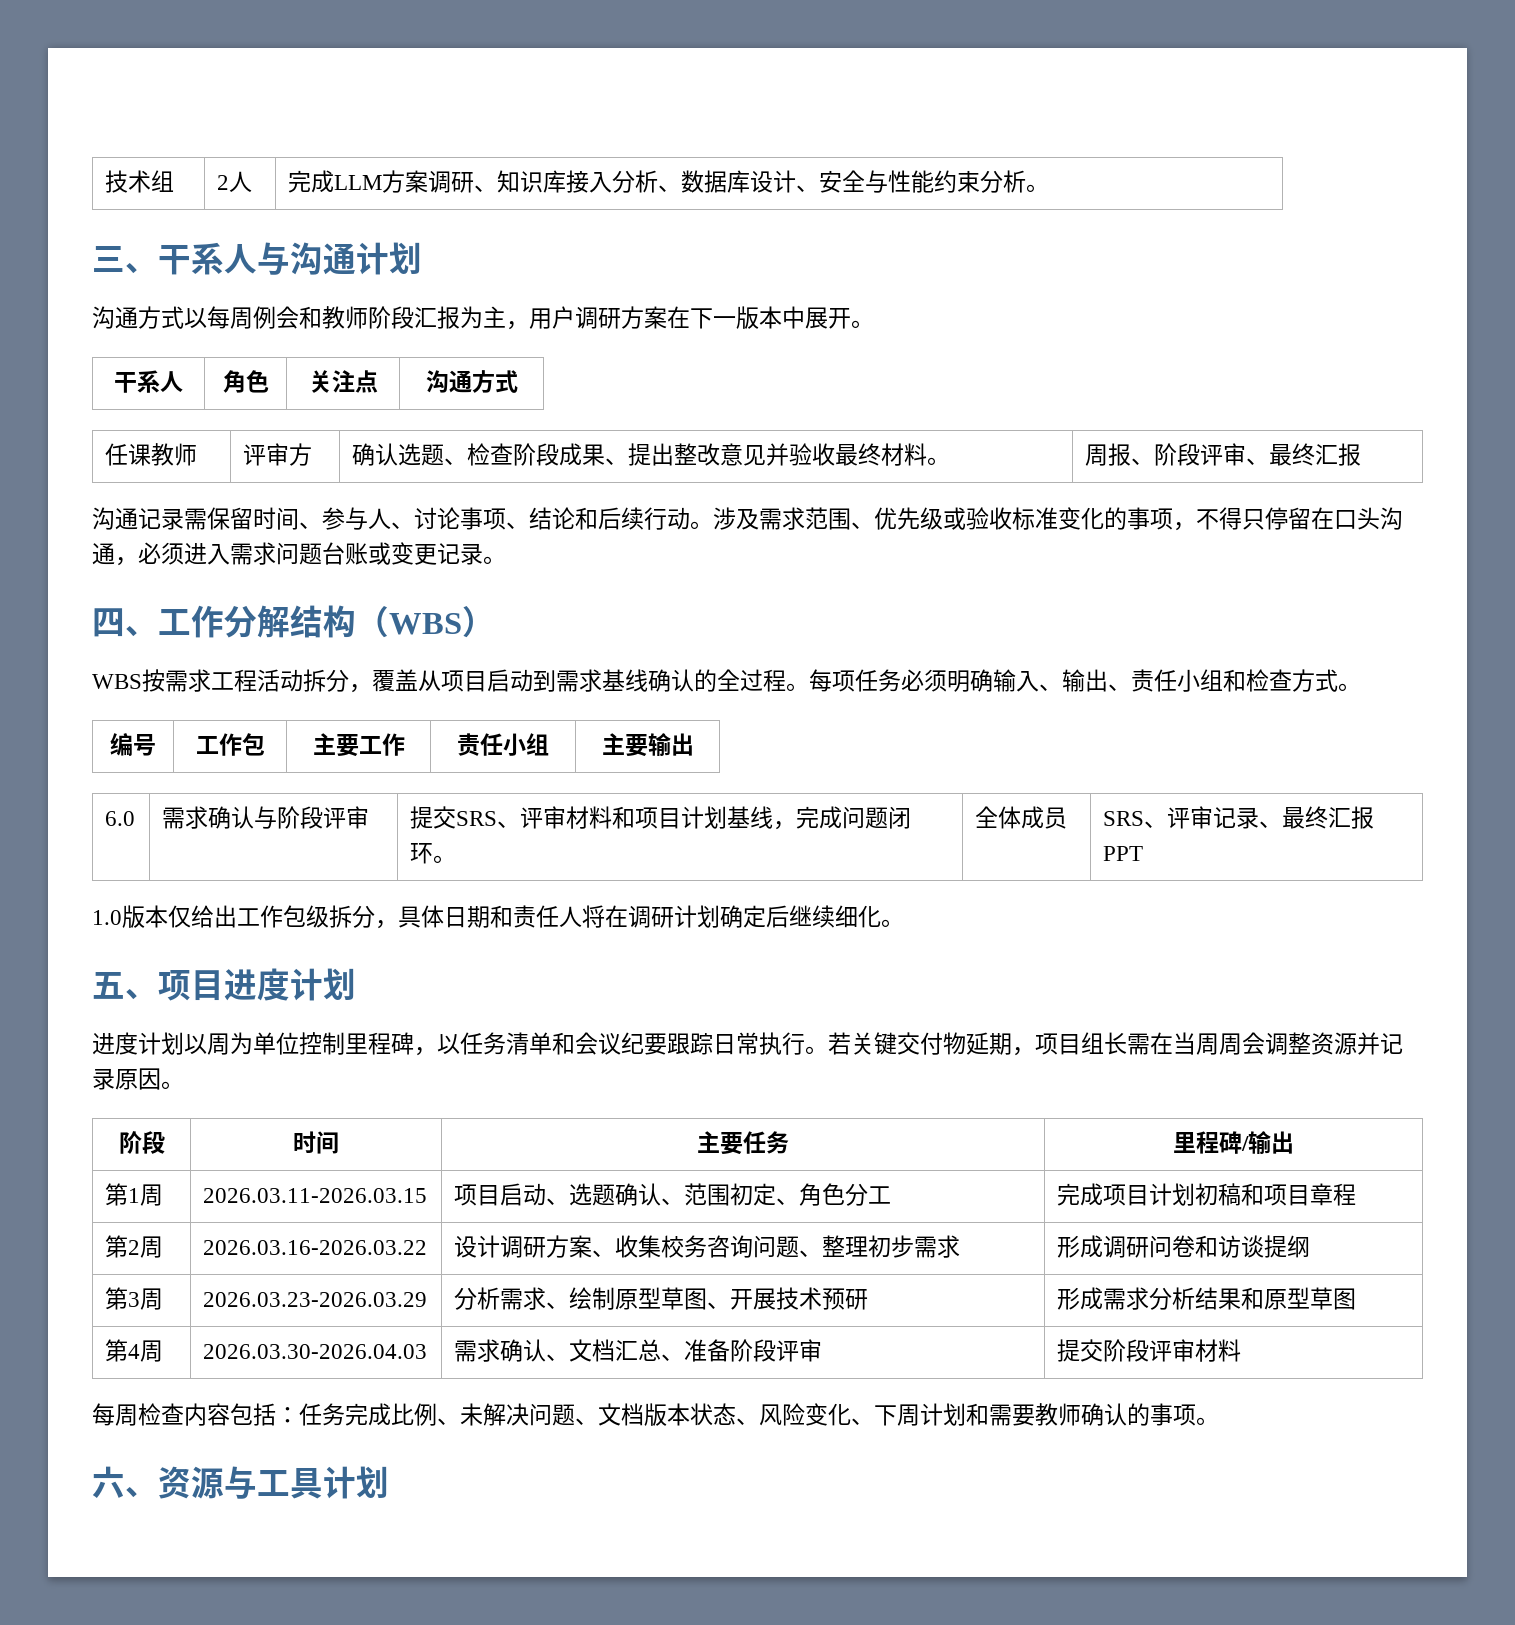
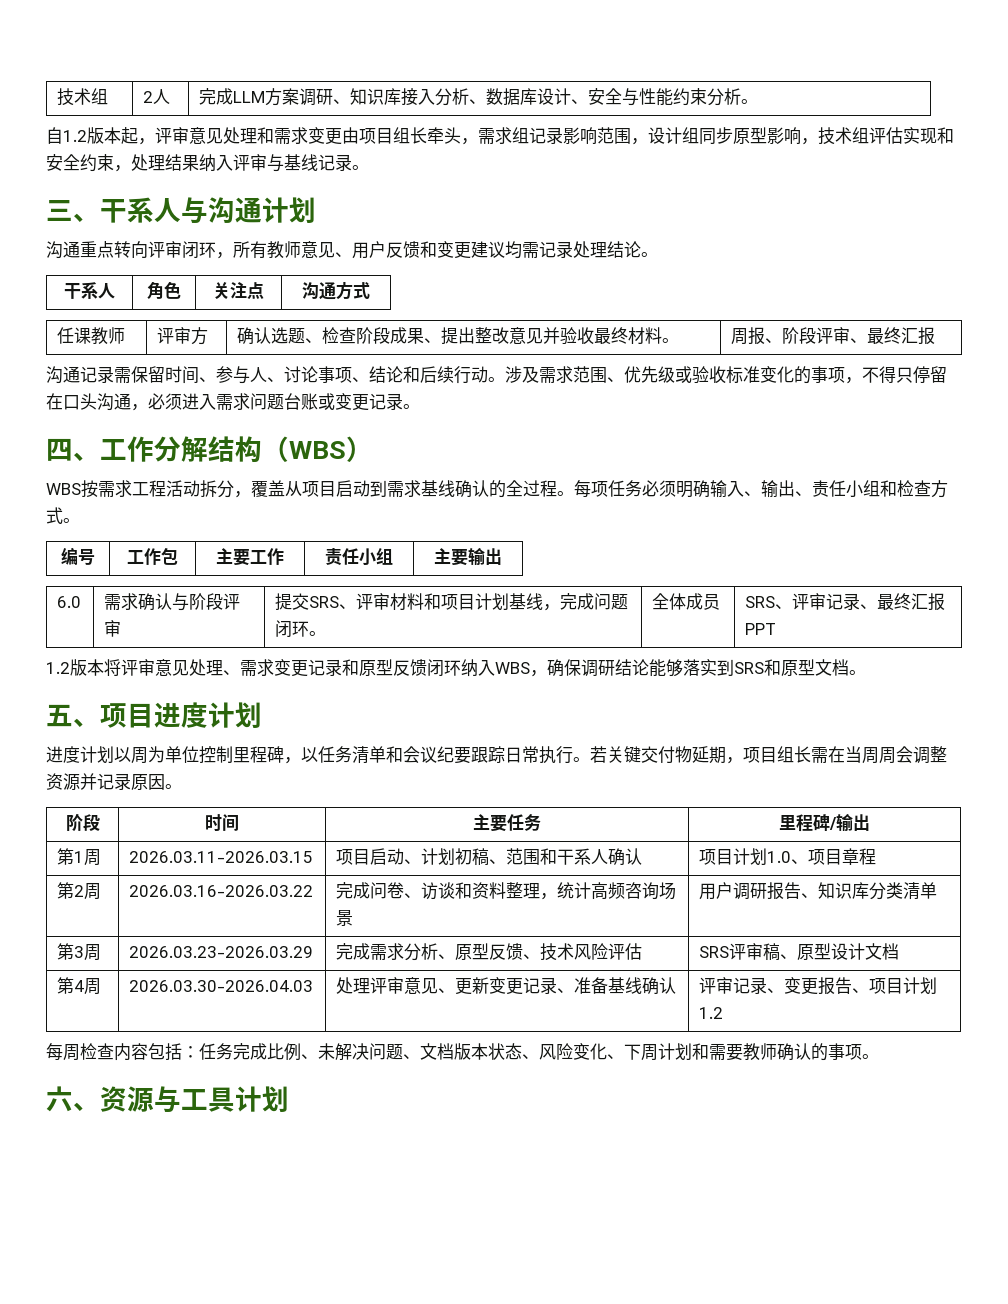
+ 自1.2版本起，评审意见处理和需求变更由项目组长牵头，需求组记录影响范围，设计组同步原型影响，技术组评估实现和安全约束，处理结果纳入评审与基线记录。
- 沟通方式以每周例会和教师阶段汇报为主，用户调研方案在下一版本中展开。
+ 沟通重点转向评审闭环，所有教师意见、用户反馈和变更建议均需记录处理结论。
- 1.0版本仅给出工作包级拆分，具体日期和责任人将在调研计划确定后继续细化。
+ 1.2版本将评审意见处理、需求变更记录和原型反馈闭环纳入WBS，确保调研结论能够落实到SRS和原型文档。
- 第1周 | 2026.03.11-2026.03.15 | 项目启动、选题确认、范围初定、角色分工 | 完成项目计划初稿和项目章程
+ 第1周 | 2026.03.11-2026.03.15 | 项目启动、计划初稿、范围和干系人确认 | 项目计划1.0、项目章程
- 第2周 | 2026.03.16-2026.03.22 | 设计调研方案、收集校务咨询问题、整理初步需求 | 形成调研问卷和访谈提纲
- 第3周 | 2026.03.23-2026.03.29 | 分析需求、绘制原型草图、开展技术预研 | 形成需求分析结果和原型草图
- 第4周 | 2026.03.30-2026.04.03 | 需求确认、文档汇总、准备阶段评审 | 提交阶段评审材料
+ 第2周 | 2026.03.16-2026.03.22 | 完成问卷、访谈和资料整理，统计高频咨询场景 | 用户调研报告、知识库分类清单
+ 第3周 | 2026.03.23-2026.03.29 | 完成需求分析、原型反馈、技术风险评估 | SRS评审稿、原型设计文档
+ 第4周 | 2026.03.30-2026.04.03 | 处理评审意见、更新变更记录、准备基线确认 | 评审记录、变更报告、项目计划1.2

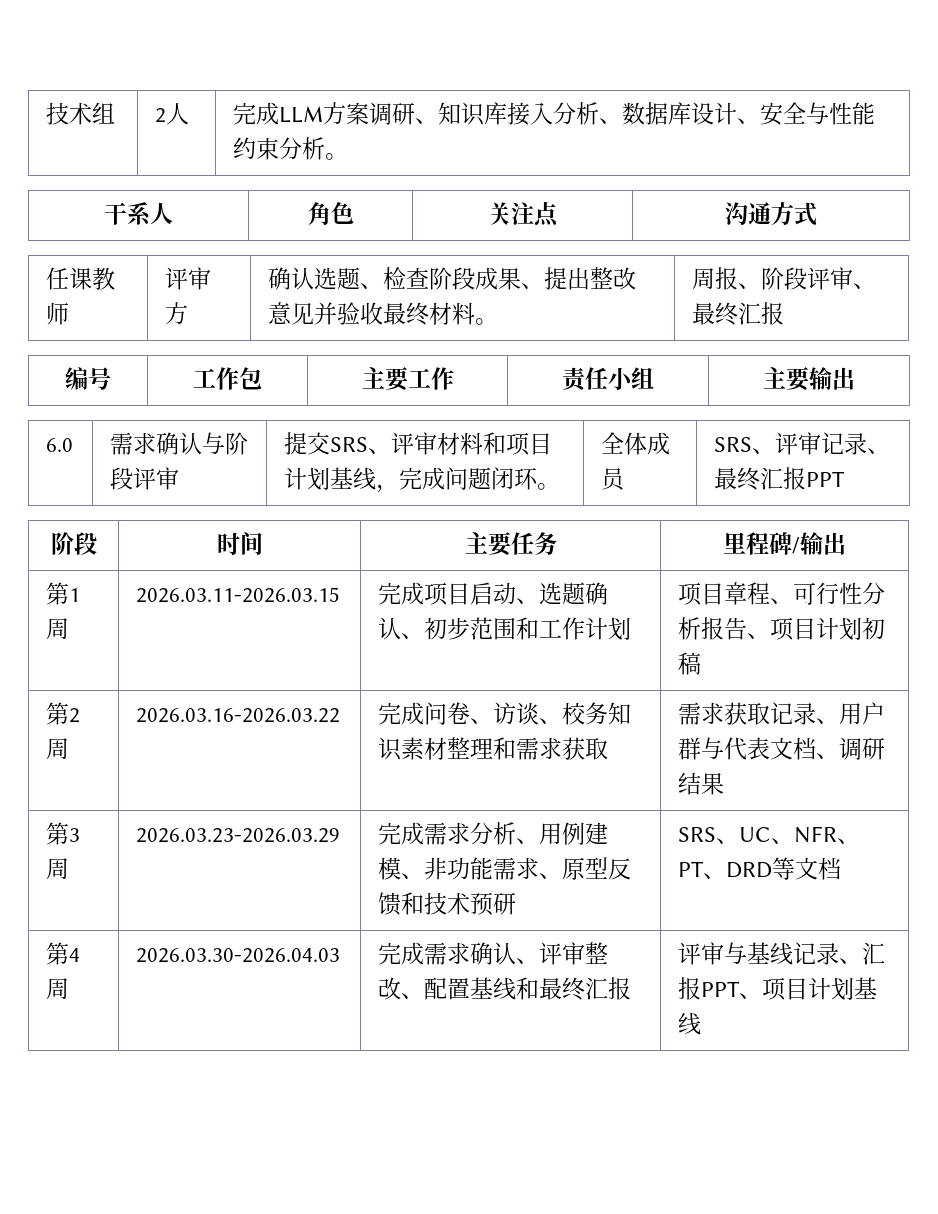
- 自1.2版本起，评审意见处理和需求变更由项目组长牵头，需求组记录影响范围，设计组同步原型影响，技术组评估实现和安全约束，处理结果纳入评审与基线记录。
- 三、干系人与沟通计划
- 沟通重点转向评审闭环，所有教师意见、用户反馈和变更建议均需记录处理结论。
- 沟通记录需保留时间、参与人、讨论事项、结论和后续行动。涉及需求范围、优先级或验收标准变化的事项，不得只停留在口头沟通，必须进入需求问题台账或变更记录。
- 四、工作分解结构（WBS）
- WBS按需求工程活动拆分，覆盖从项目启动到需求基线确认的全过程。每项任务必须明确输入、输出、责任小组和检查方式。
- 1.2版本将评审意见处理、需求变更记录和原型反馈闭环纳入WBS，确保调研结论能够落实到SRS和原型文档。
- 五、项目进度计划
- 进度计划以周为单位控制里程碑，以任务清单和会议纪要跟踪日常执行。若关键交付物延期，项目组长需在当周周会调整资源并记录原因。
- 第1周 | 2026.03.11-2026.03.15 | 项目启动、计划初稿、范围和干系人确认 | 项目计划1.0、项目章程
+ 第1周 | 2026.03.11-2026.03.15 | 完成项目启动、选题确认、初步范围和工作计划 | 项目章程、可行性分析报告、项目计划初稿
- 第2周 | 2026.03.16-2026.03.22 | 完成问卷、访谈和资料整理，统计高频咨询场景 | 用户调研报告、知识库分类清单
+ 第2周 | 2026.03.16-2026.03.22 | 完成问卷、访谈、校务知识素材整理和需求获取 | 需求获取记录、用户群与代表文档、调研结果
- 第3周 | 2026.03.23-2026.03.29 | 完成需求分析、原型反馈、技术风险评估 | SRS评审稿、原型设计文档
- 第4周 | 2026.03.30-2026.04.03 | 处理评审意见、更新变更记录、准备基线确认 | 评审记录、变更报告、项目计划1.2
- 每周检查内容包括：任务完成比例、未解决问题、文档版本状态、风险变化、下周计划和需要教师确认的事项。
- 六、资源与工具计划
+ 第3周 | 2026.03.23-2026.03.29 | 完成需求分析、用例建模、非功能需求、原型反馈和技术预研 | SRS、UC、NFR、PT、DRD等文档
+ 第4周 | 2026.03.30-2026.04.03 | 完成需求确认、评审整改、配置基线和最终汇报 | 评审与基线记录、汇报PPT、项目计划基线

